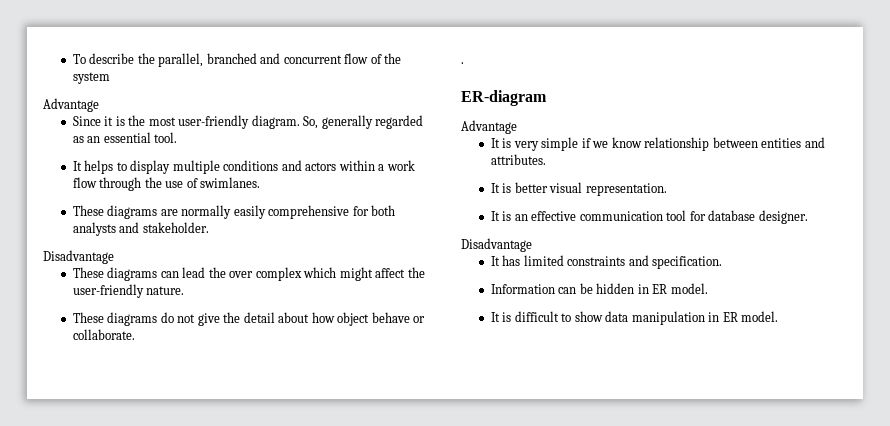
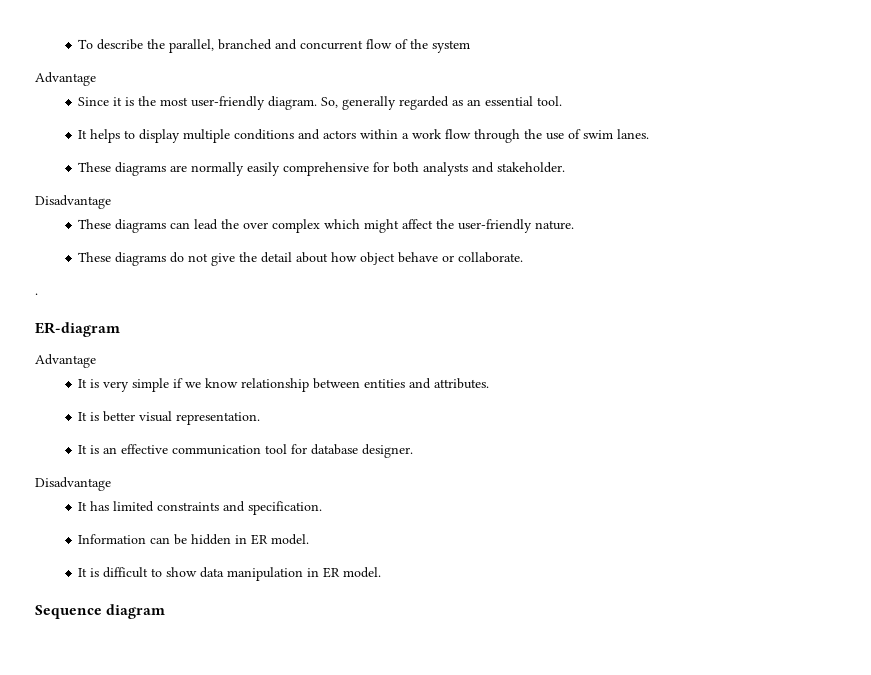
- It helps to display multiple conditions and actors within a work flow through the use of swimlanes.
+ It helps to display multiple conditions and actors within a work flow through the use of swim lanes.
+ Sequence diagram

